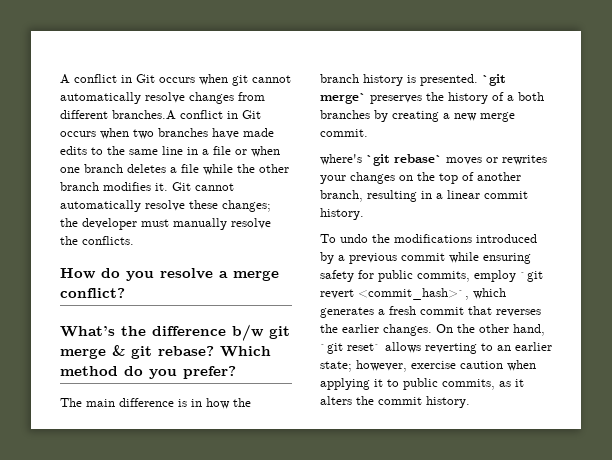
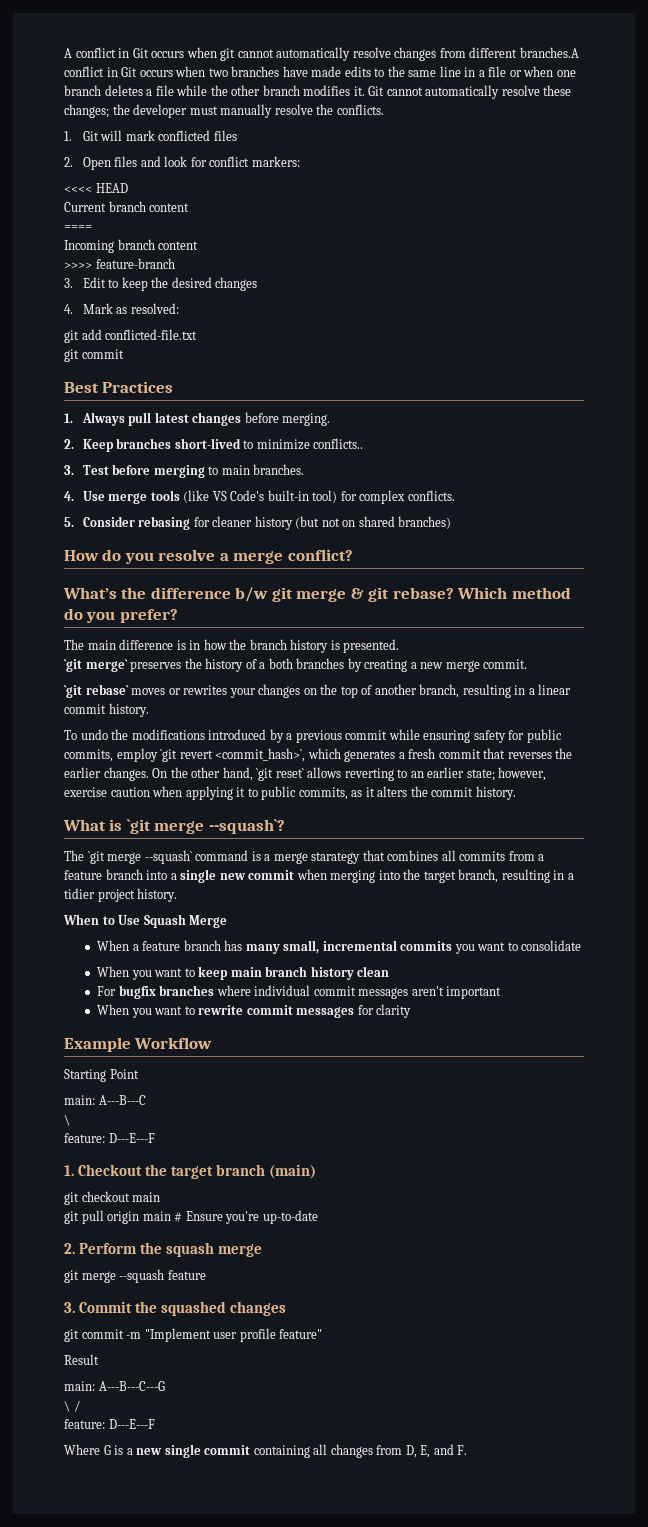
+ 1. Git will mark conflicted files
+ 2. Open files and look for conflict markers:
+ <<<< HEAD
+ Current branch content
+ ====
+ Incoming branch content
+ >>>> feature-branch
+ 3. Edit to keep the desired changes
+ 4. Mark as resolved:
+ git add conflicted-file.txt
+ git commit
+ Best Practices
+ 1. Always pull latest changes before merging.
+ 2. Keep branches short-lived to minimize conflicts..
+ 3. Test before merging to main branches.
+ 4. Use merge tools (like VS Code's built-in tool) for complex conflicts.
+ 5. Consider rebasing for cleaner history (but not on shared branches)
- The main difference is in how the branch history is presented. `git merge` preserves the history of a both branches by creating a new merge commit.
+ The main difference is in how the branch history is presented.
+ `git merge` preserves the history of a both branches by creating a new merge commit.
- where's `git rebase` moves or rewrites your changes on the top of another branch, resulting in a linear commit history.
+ `git rebase` moves or rewrites your changes on the top of another branch, resulting in a linear commit history.
+ What is `git merge --squash`?
+ The `git merge --squash` command is a merge starategy that combines all commits from a feature branch into a single new commit when merging into the target branch, resulting in a tidier project history.
+ When to Use Squash Merge
+ When a feature branch has many small, incremental commits you want to consolidate
+ When you want to keep main branch history clean
+ For bugfix branches where individual commit messages aren't important
+ When you want to rewrite commit messages for clarity
+ Example Workflow
+ Starting Point
+ main: A---B---C
+ \
+ feature: D---E---F
+ 1. Checkout the target branch (main)
+ git checkout main
+ git pull origin main # Ensure you're up-to-date
+ 2. Perform the squash merge
+ git merge --squash feature
+ 3. Commit the squashed changes
+ git commit -m "Implement user profile feature"
+ Result
+ main: A---B---C---G
+ \ /
+ feature: D---E---F
+ Where G is a new single commit containing all changes from D, E, and F.

